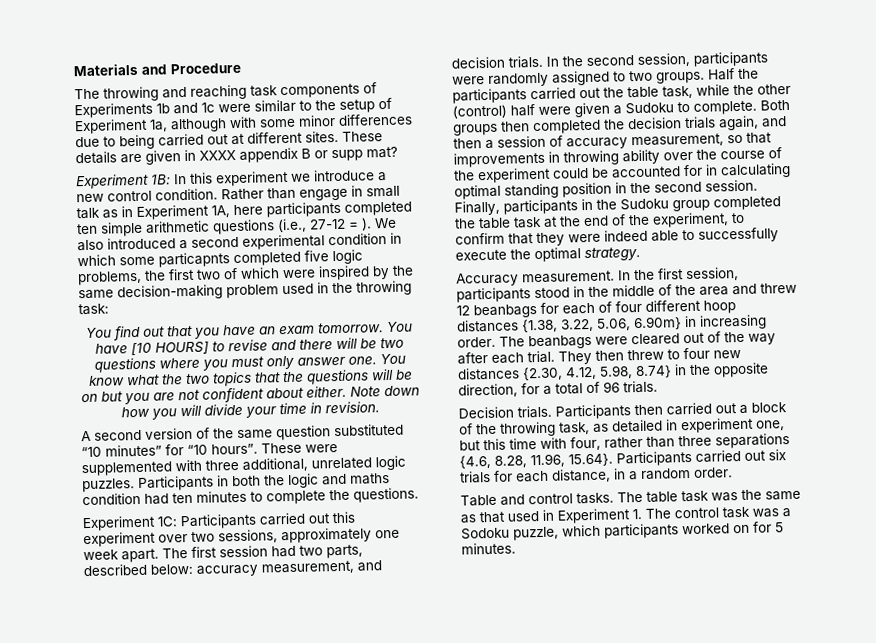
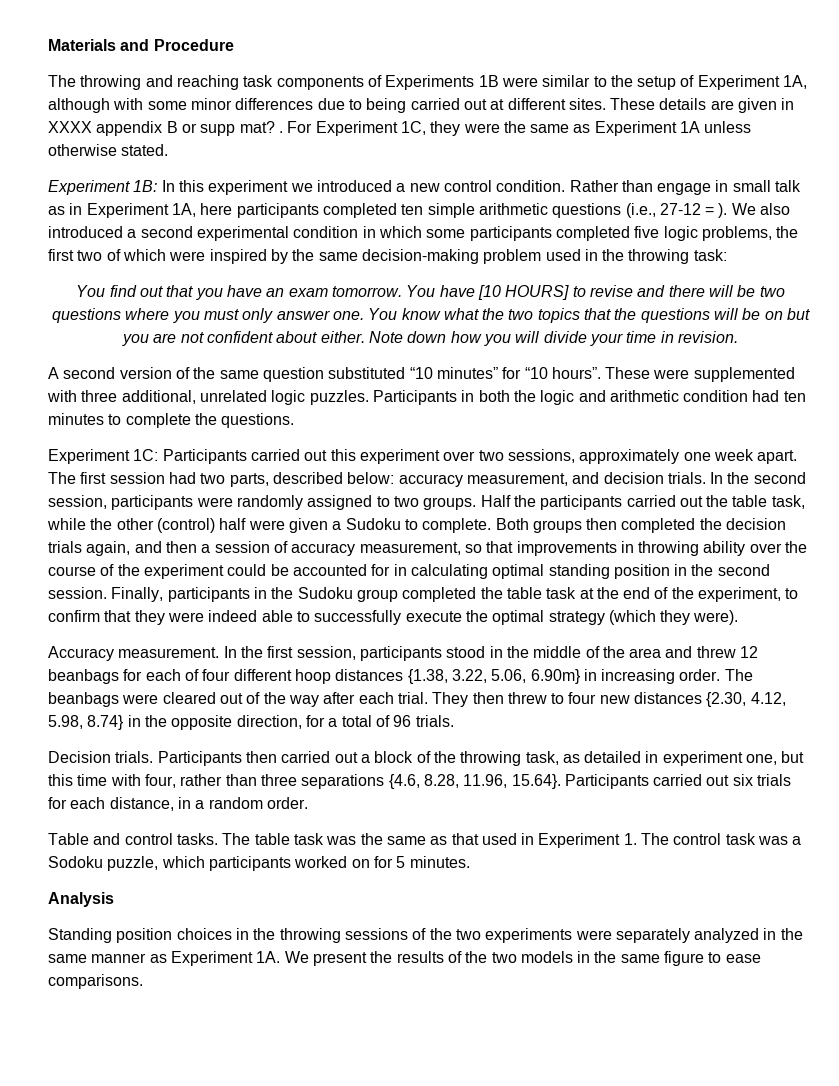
- The throwing and reaching task components of Experiments 1b and 1c were similar to the setup of Experiment 1a, although with some minor differences due to being carried out at different sites.
+ The throwing and reaching task components of Experiments 1B were similar to the setup of Experiment 1A, although with some minor differences due to being carried out at different sites.
- These details are given in XXXX appendix B or supp mat?
+ These details are given in XXXX appendix B or supp mat? . For Experiment 1C, they were the same as Experiment 1A unless otherwise stated.
- Experiment 1B: In this experiment we introduce a new control condition.
+ Experiment 1B: In this experiment we introduced a new control condition.
- We also introduced a second experimental condition in which some particapnts completed five logic problems, the first two of which were inspired by the same decision-making problem used in the throwing task:
+ We also introduced a second experimental condition in which some participants completed five logic problems, the first two of which were inspired by the same decision-making problem used in the throwing task:
- Participants in both the logic and maths condition had ten minutes to complete the questions.
+ Participants in both the logic and arithmetic condition had ten minutes to complete the questions.
- Finally, participants in the Sudoku group completed the table task at the end of the experiment, to confirm that they were indeed able to successfully execute the optimal strategy.
+ Finally, participants in the Sudoku group completed the table task at the end of the experiment, to confirm that they were indeed able to successfully execute the optimal strategy (which they were).
+ Analysis
+ Standing position choices in the throwing sessions of the two experiments were separately analyzed in the same manner as Experiment 1A. We present the results of the two models in the same figure to ease comparisons.

